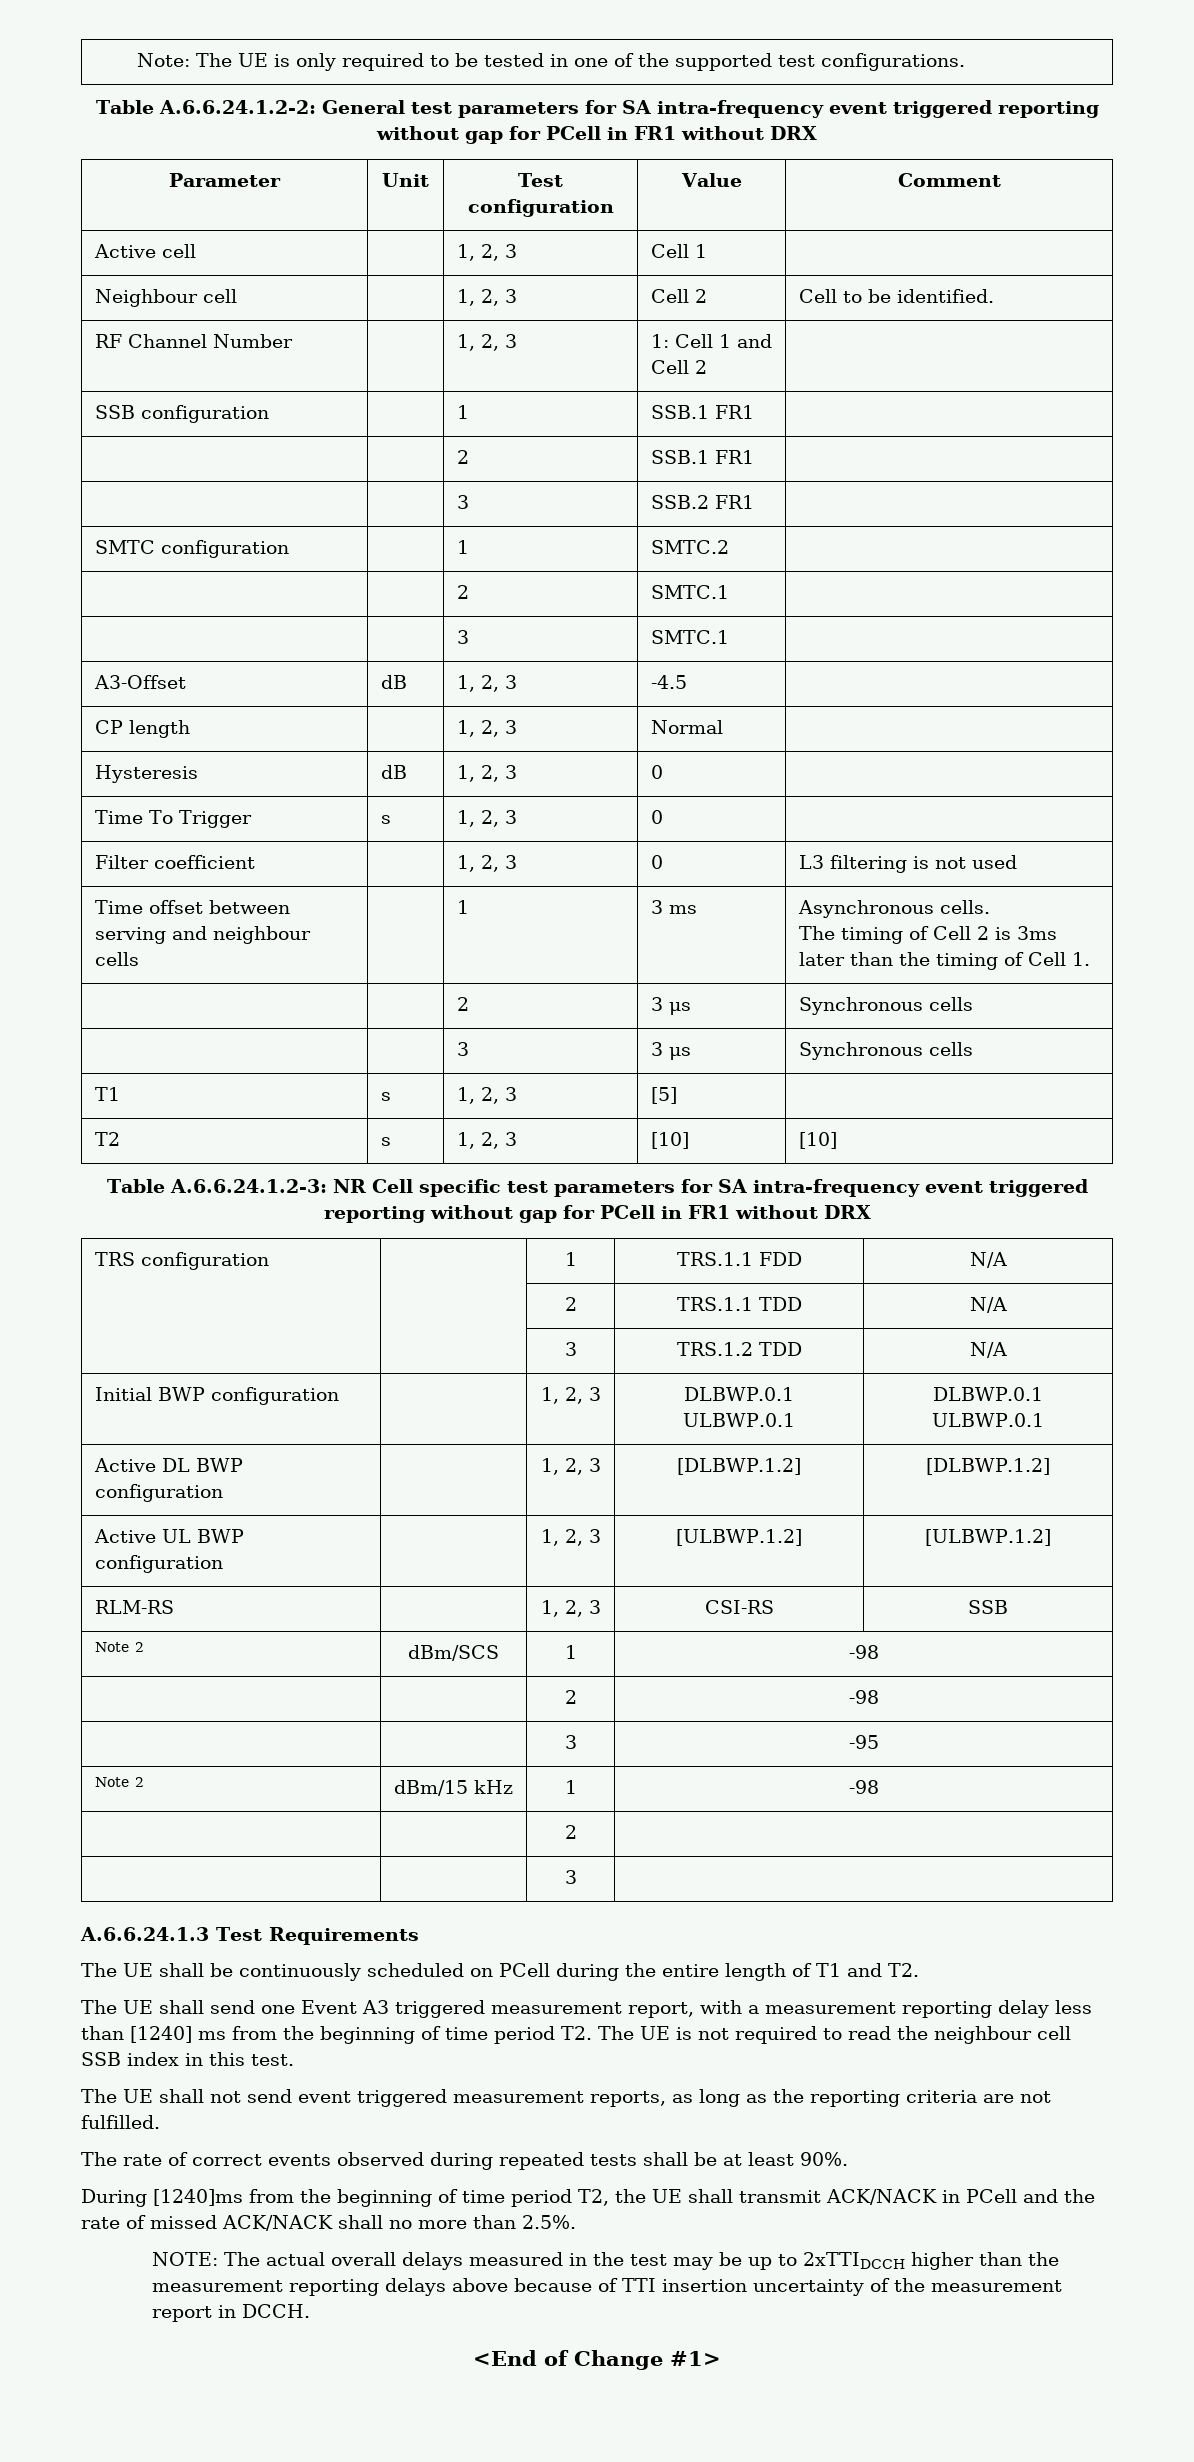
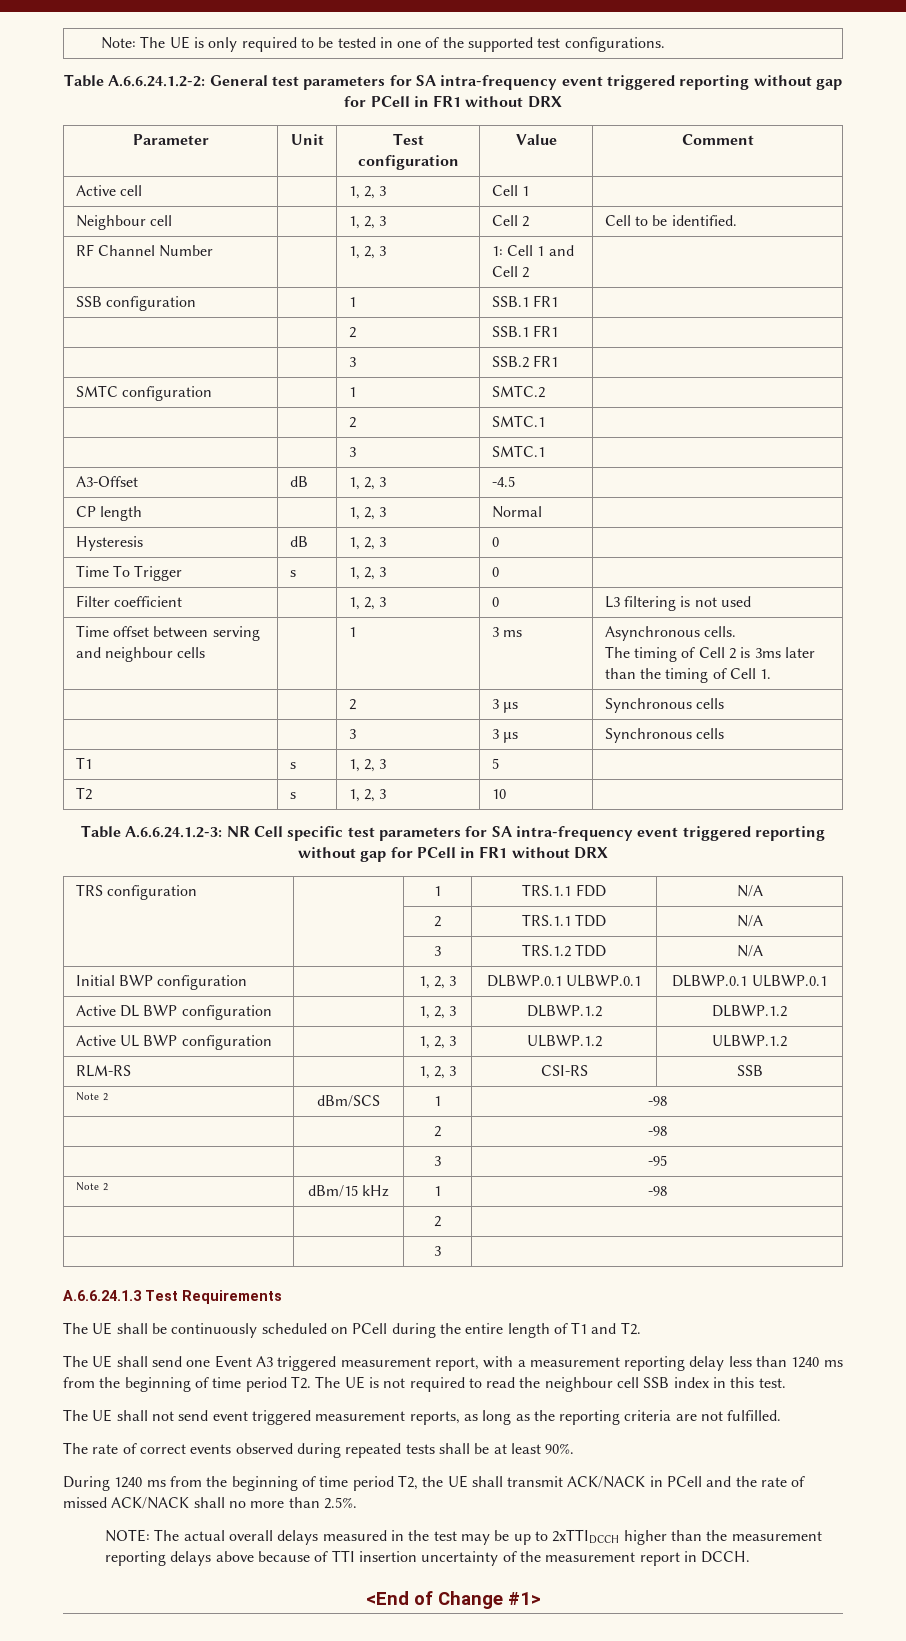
- T1 | s | 1, 2, 3 | [5] |
+ T1 | s | 1, 2, 3 | 5 |
- T2 | s | 1, 2, 3 | [10] | [10]
+ T2 | s | 1, 2, 3 | 10 |
- Active DL BWP configuration | | 1, 2, 3 | [DLBWP.1.2] | [DLBWP.1.2]
+ Active DL BWP configuration | | 1, 2, 3 | DLBWP.1.2 | DLBWP.1.2
- Active UL BWP configuration | | 1, 2, 3 | [ULBWP.1.2] | [ULBWP.1.2]
+ Active UL BWP configuration | | 1, 2, 3 | ULBWP.1.2 | ULBWP.1.2
- The UE shall send one Event A3 triggered measurement report, with a measurement reporting delay less than [1240] ms from the beginning of time period T2. The UE is not required to read the neighbour cell SSB index in this test.
+ The UE shall send one Event A3 triggered measurement report, with a measurement reporting delay less than 1240 ms from the beginning of time period T2. The UE is not required to read the neighbour cell SSB index in this test.
- During [1240]ms from the beginning of time period T2, the UE shall transmit ACK/NACK in PCell and the rate of missed ACK/NACK shall no more than 2.5%.
+ During 1240 ms from the beginning of time period T2, the UE shall transmit ACK/NACK in PCell and the rate of missed ACK/NACK shall no more than 2.5%.

